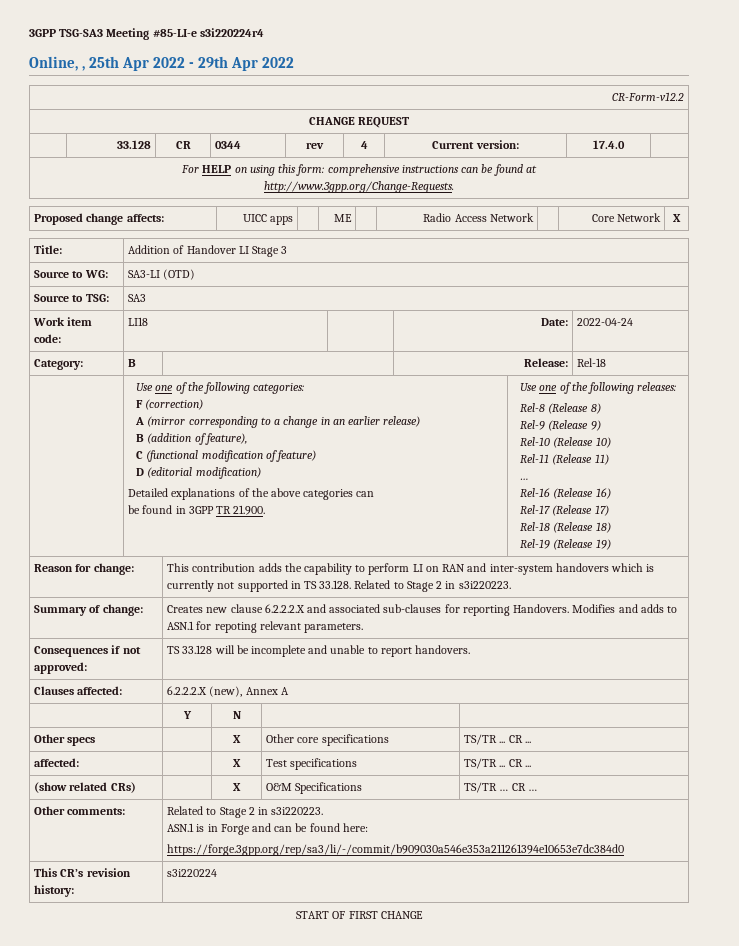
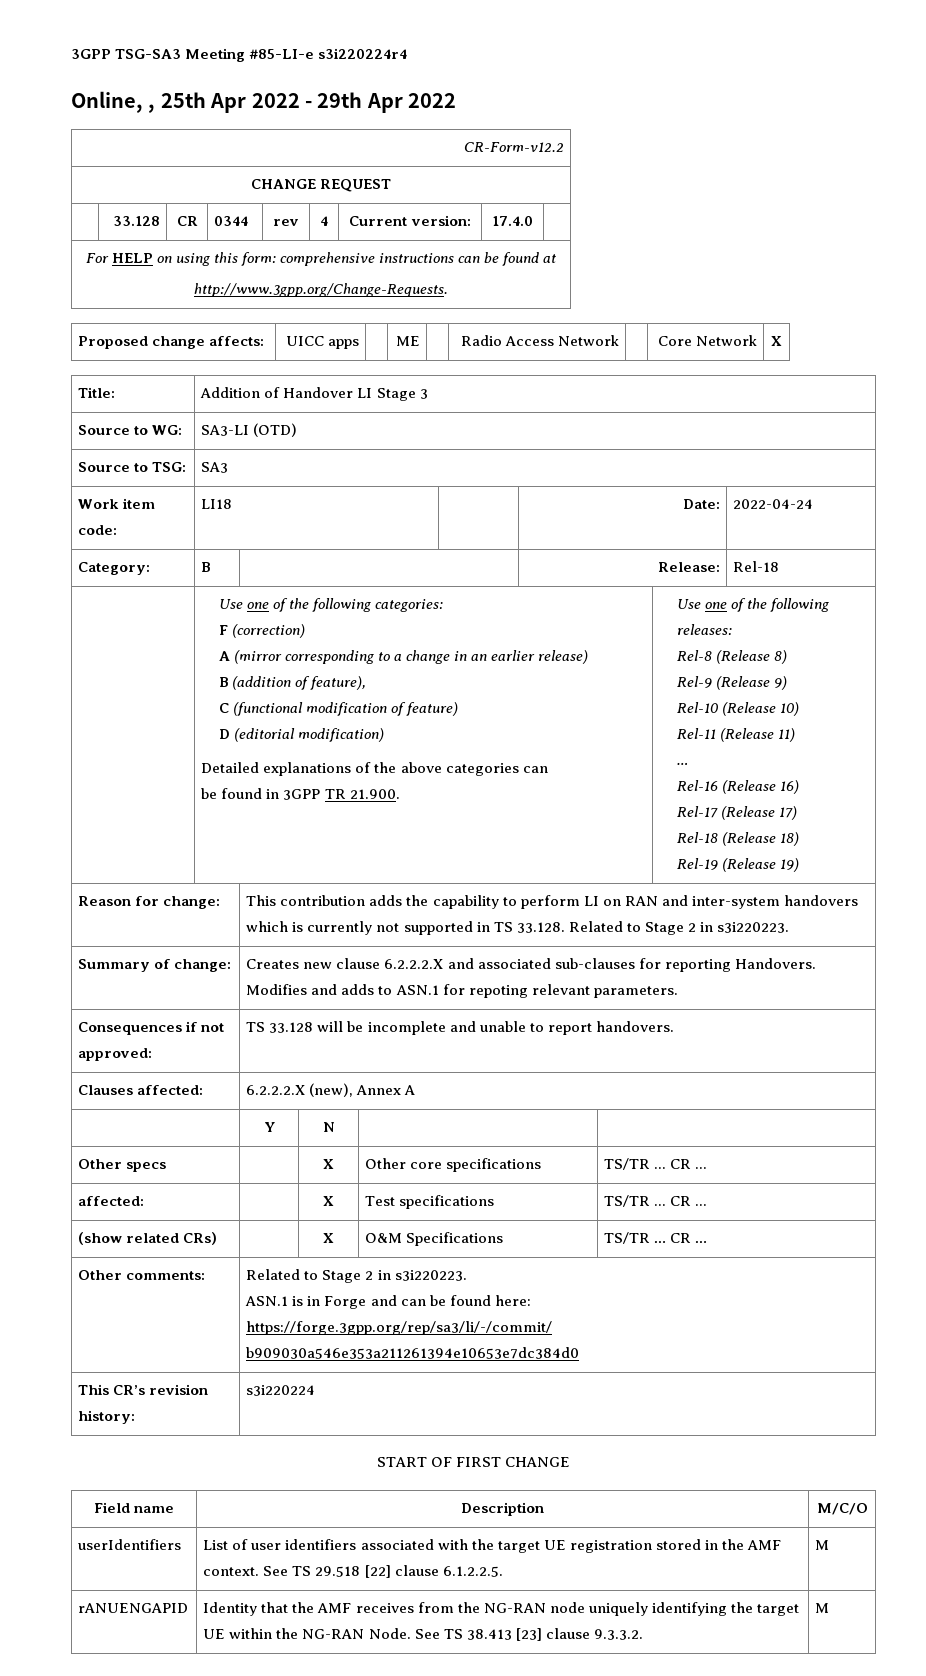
+ Field name | Description | M/C/O
+ userIdentifiers | List of user identifiers associated with the target UE registration stored in the AMF context. See TS 29.518 [22] clause 6.1.2.2.5. | M
+ rANUENGAPID | Identity that the AMF receives from the NG-RAN node uniquely identifying the target UE within the NG-RAN Node. See TS 38.413 [23] clause 9.3.3.2. | M

